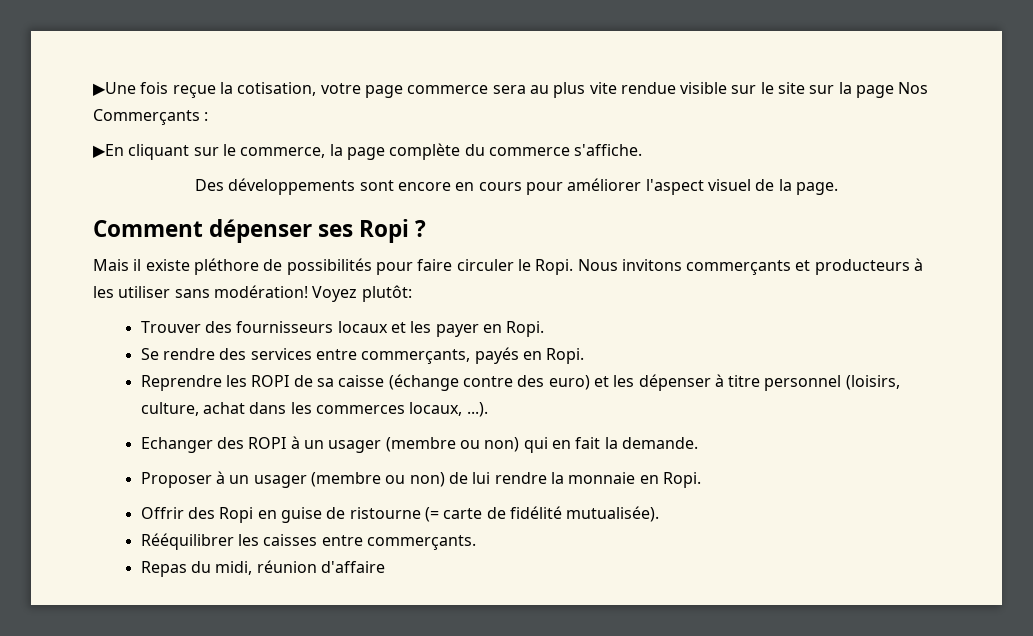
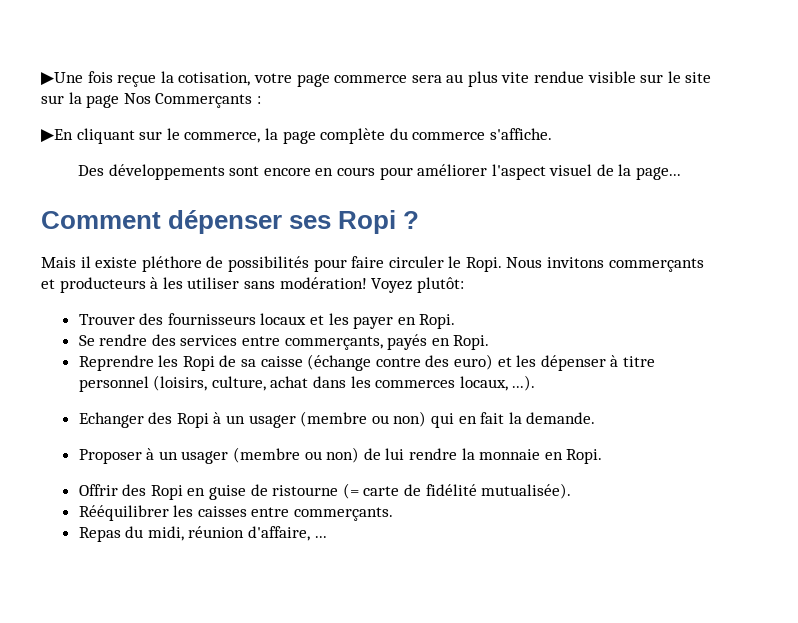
- Des développements sont encore en cours pour améliorer l'aspect visuel de la page.
+ Des développements sont encore en cours pour améliorer l'aspect visuel de la page...
- Reprendre les ROPI de sa caisse (échange contre des euro) et les dépenser à titre personnel (loisirs, culture, achat dans les commerces locaux, ...).
+ Reprendre les Ropi de sa caisse (échange contre des euro) et les dépenser à titre personnel (loisirs, culture, achat dans les commerces locaux, ...).
- Echanger des ROPI à un usager (membre ou non) qui en fait la demande.
+ Echanger des Ropi à un usager (membre ou non) qui en fait la demande.
- Repas du midi, réunion d'affaire
+ Repas du midi, réunion d'affaire, ...

